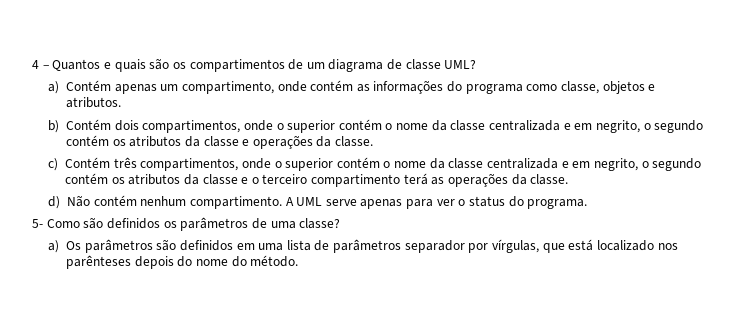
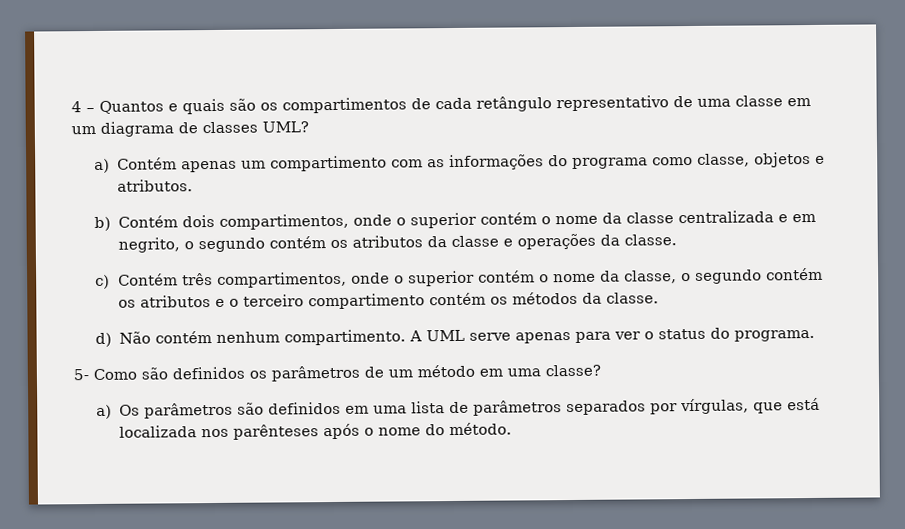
- 4 – Quantos e quais são os compartimentos de um diagrama de classe UML?
+ 4 – Quantos e quais são os compartimentos de cada retângulo representativo de uma classe em um diagrama de classes UML?
- a) Contém apenas um compartimento, onde contém as informações do programa como classe, objetos e atributos.
+ a) Contém apenas um compartimento com as informações do programa como classe, objetos e atributos.
- c) Contém três compartimentos, onde o superior contém o nome da classe centralizada e em negrito, o segundo contém os atributos da classe e o terceiro compartimento terá as operações da classe.
+ c) Contém três compartimentos, onde o superior contém o nome da classe, o segundo contém os atributos e o terceiro compartimento contém os métodos da classe.
- 5- Como são definidos os parâmetros de uma classe?
+ 5- Como são definidos os parâmetros de um método em uma classe?
- a) Os parâmetros são definidos em uma lista de parâmetros separador por vírgulas, que está localizado nos parênteses depois do nome do método.
+ a) Os parâmetros são definidos em uma lista de parâmetros separados por vírgulas, que está localizada nos parênteses após o nome do método.

